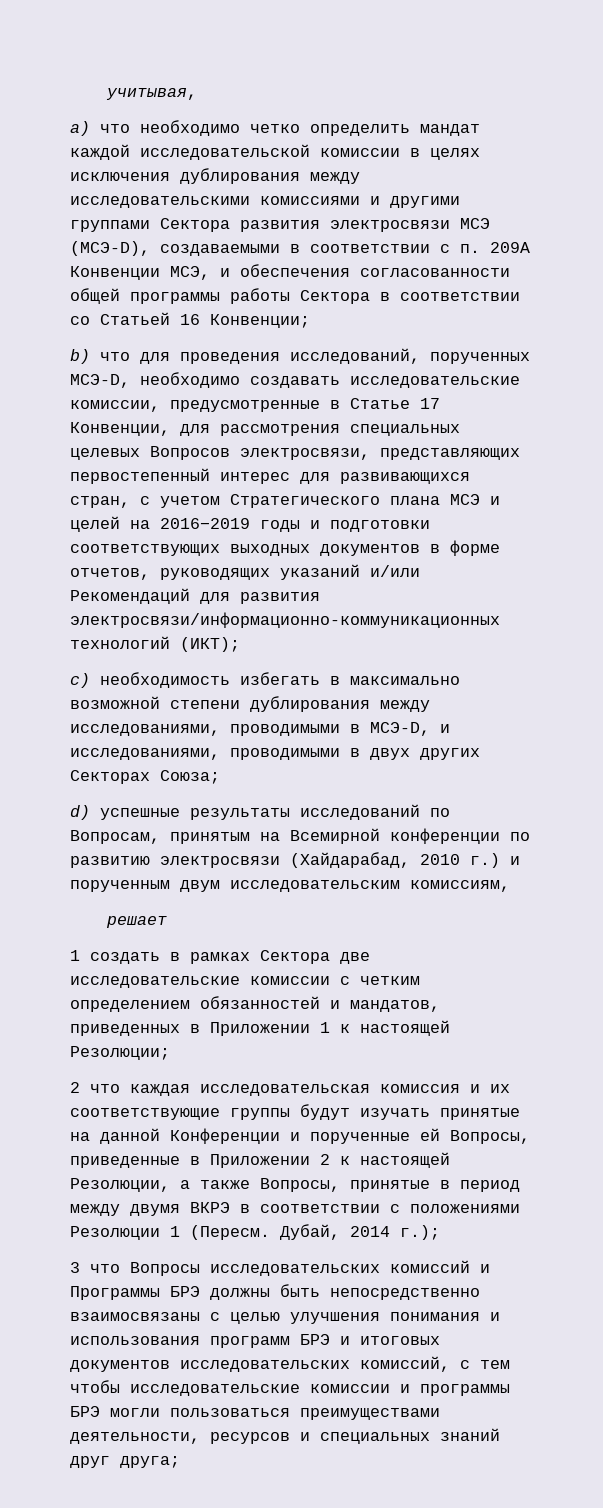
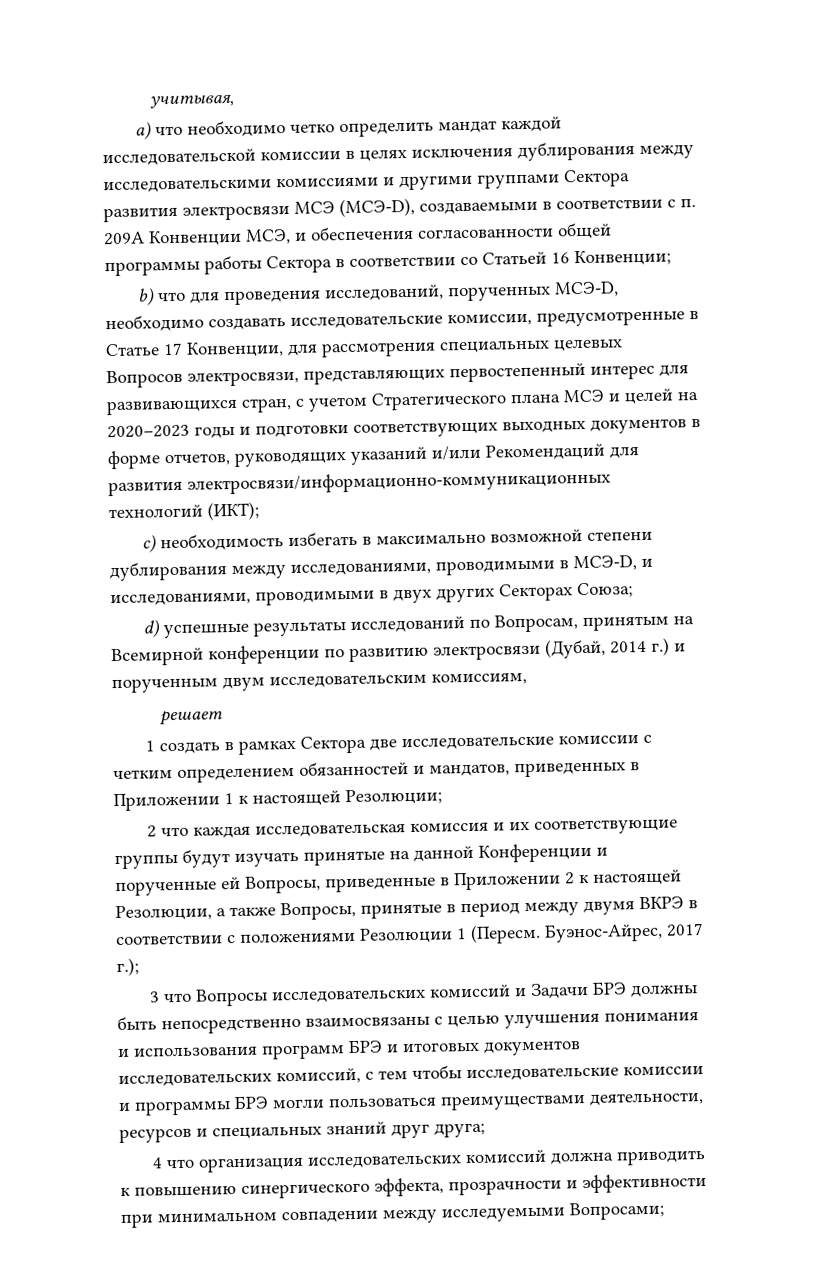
- b) что для проведения исследований, порученных МСЭ-D, необходимо создавать исследовательские комиссии, предусмотренные в Статье 17 Конвенции, для рассмотрения специальных целевых Вопросов электросвязи, представляющих первостепенный интерес для развивающихся стран, с учетом Стратегического плана МСЭ и целей на 2016−2019 годы и подготовки соответствующих выходных документов в форме отчетов, руководящих указаний и/или Рекомендаций для развития электросвязи/информационно-коммуникационных технологий (ИКТ);
+ b) что для проведения исследований, порученных МСЭ-D, необходимо создавать исследовательские комиссии, предусмотренные в Статье 17 Конвенции, для рассмотрения специальных целевых Вопросов электросвязи, представляющих первостепенный интерес для развивающихся стран, с учетом Стратегического плана МСЭ и целей на 2020–2023 годы и подготовки соответствующих выходных документов в форме отчетов, руководящих указаний и/или Рекомендаций для развития электросвязи/информационно-коммуникационных технологий (ИКТ);
- d) успешные результаты исследований по Вопросам, принятым на Всемирной конференции по развитию электросвязи (Хайдарабад, 2010 г.) и порученным двум исследовательским комиссиям,
+ d) успешные результаты исследований по Вопросам, принятым на Всемирной конференции по развитию электросвязи (Дубай, 2014 г.) и порученным двум исследовательским комиссиям,
- Дубай, 2014 г.);
+ Буэнос-Айрес, 2017 г.);
- 3 что Вопросы исследовательских комиссий и Программы БРЭ должны быть непосредственно взаимосвязаны с целью улучшения понимания и использования программ БРЭ и итоговых документов исследовательских комиссий, с тем чтобы исследовательские комиссии и программы БРЭ могли пользоваться преимуществами деятельности, ресурсов и специальных знаний друг друга;
+ 3 что Вопросы исследовательских комиссий и Задачи БРЭ должны быть непосредственно взаимосвязаны с целью улучшения понимания и использования программ БРЭ и итоговых документов исследовательских комиссий, с тем чтобы исследовательские комиссии и программы БРЭ могли пользоваться преимуществами деятельности, ресурсов и специальных знаний друг друга;
+ 4 что организация исследовательских комиссий должна приводить к повышению синергического эффекта, прозрачности и эффективности при минимальном совпадении между исследуемыми Вопросами;

